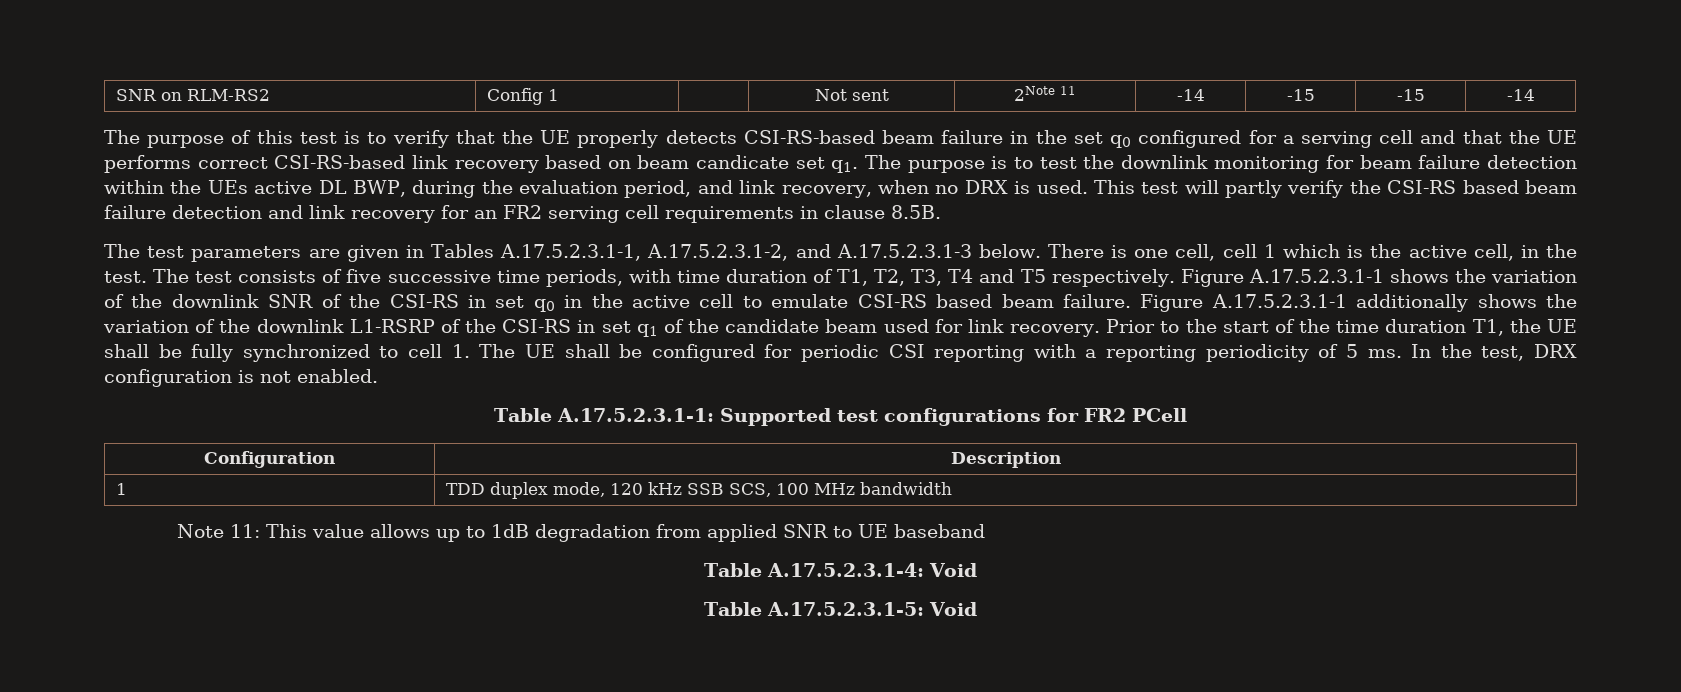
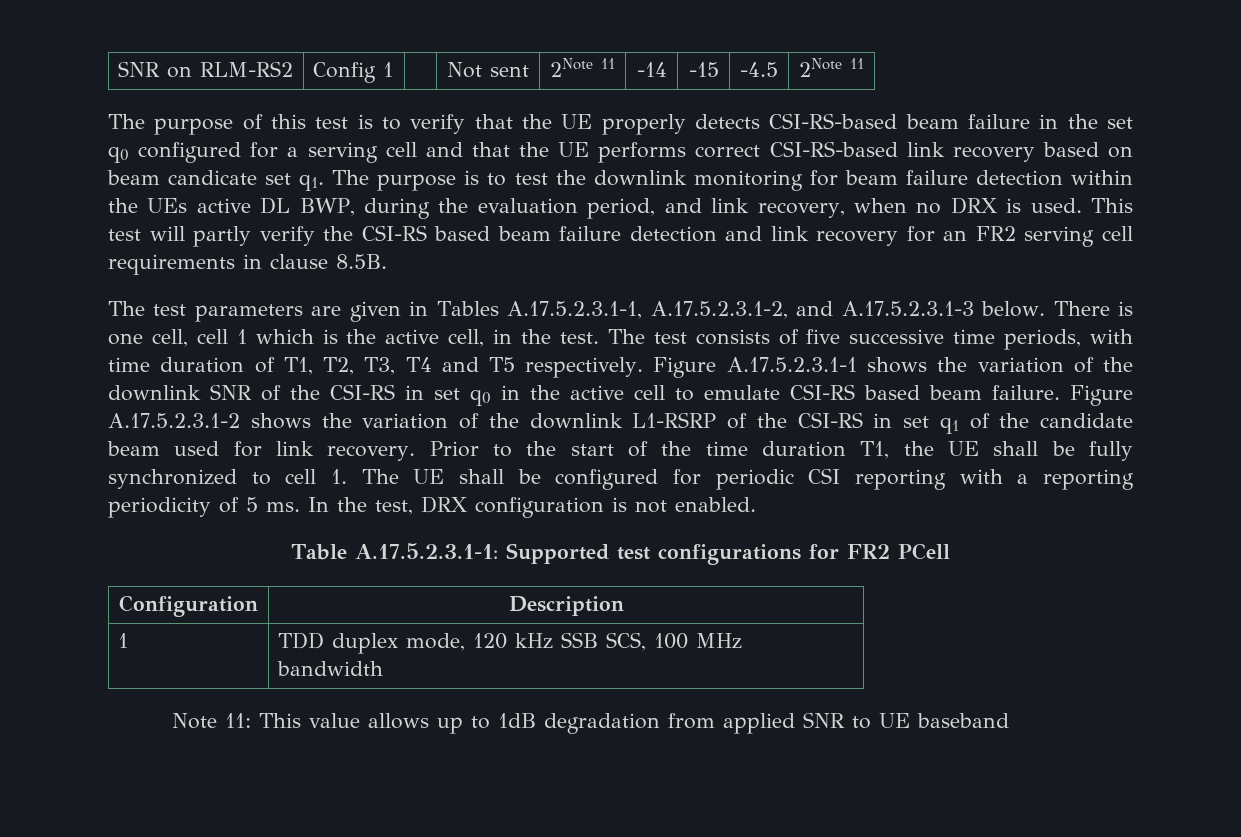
- SNR on RLM-RS2 | Config 1 | | Not sent | 2Note 11 | -14 | -15 | -15 | -14
+ SNR on RLM-RS2 | Config 1 | | Not sent | 2Note 11 | -14 | -15 | -4.5 | 2Note 11
- Figure A.17.5.2.3.1-1 additionally shows the variation of the downlink L1-RSRP of the CSI-RS in set q1 of the candidate beam used for link recovery.
+ Figure A.17.5.2.3.1-2 shows the variation of the downlink L1-RSRP of the CSI-RS in set q1 of the candidate beam used for link recovery.
- Table A.17.5.2.3.1-4: Void
- Table A.17.5.2.3.1-5: Void

